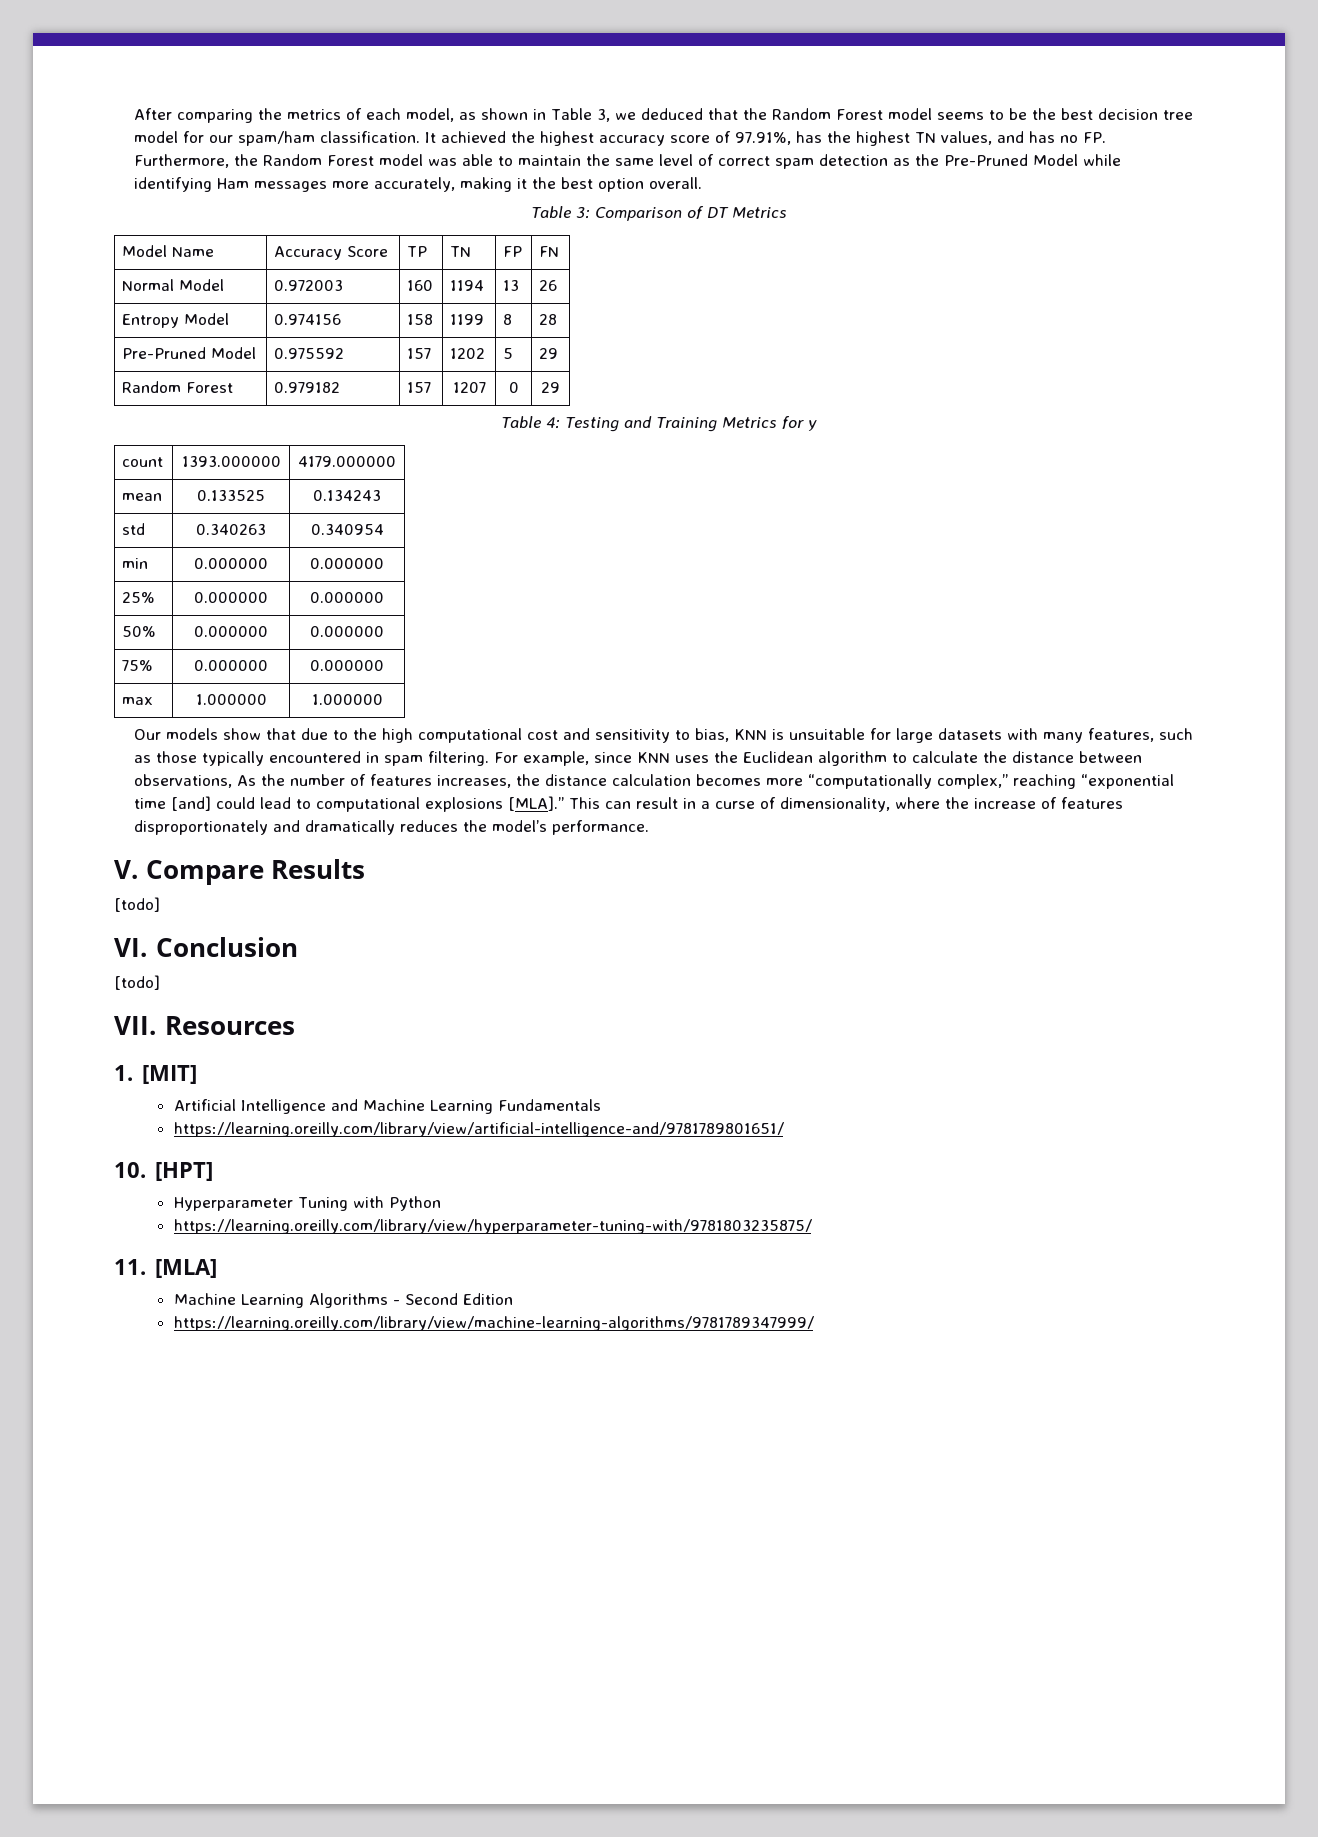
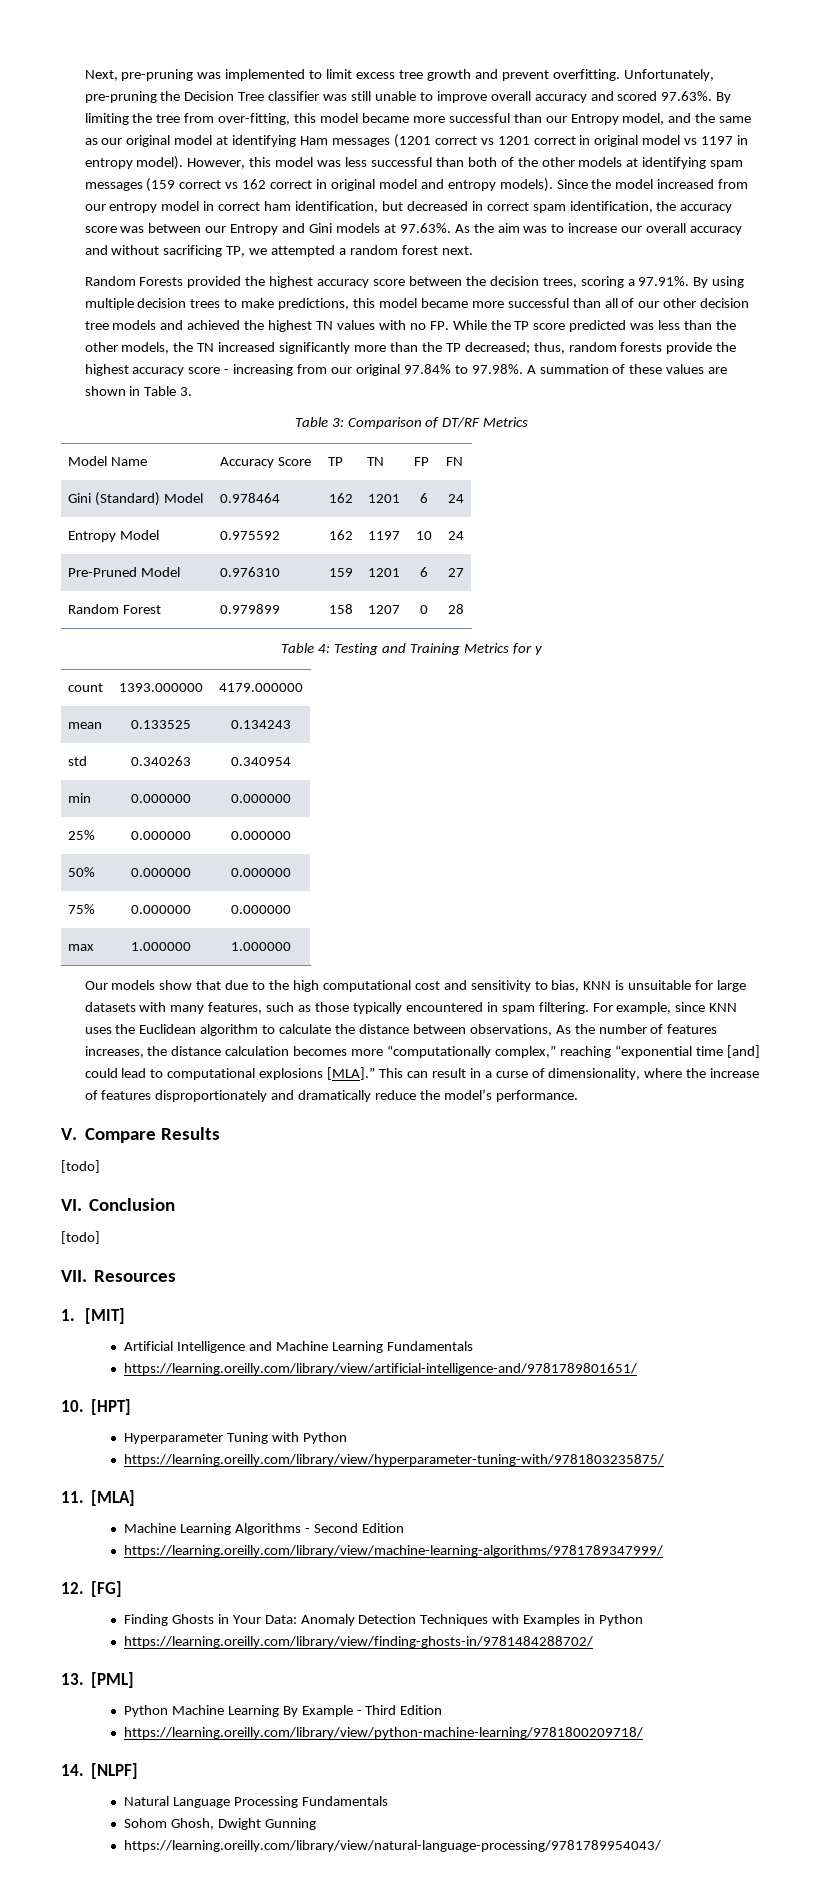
- After comparing the metrics of each model, as shown in Table 3, we deduced that the Random Forest model seems to be the best decision tree model for our spam/ham classification. It achieved the highest accuracy score of 97.91%, has the highest TN values, and has no FP. Furthermore, the Random Forest model was able to maintain the same level of correct spam detection as the Pre-Pruned Model while identifying Ham messages more accurately, making it the best option overall.
+ Next, pre-pruning was implemented to limit excess tree growth and prevent overfitting. Unfortunately, pre-pruning the Decision Tree classifier was still unable to improve overall accuracy and scored 97.63%. By limiting the tree from over-fitting, this model became more successful than our Entropy model, and the same as our original model at identifying Ham messages (1201 correct vs 1201 correct in original model vs 1197 in entropy model). However, this model was less successful than both of the other models at identifying spam messages (159 correct vs 162 correct in original model and entropy models). Since the model increased from our entropy model in correct ham identification, but decreased in correct spam identification, the accuracy score was between our Entropy and Gini models at 97.63%. As the aim was to increase our overall accuracy and without sacrificing TP, we attempted a random forest next.
+ Random Forests provided the highest accuracy score between the decision trees, scoring a 97.91%. By using multiple decision trees to make predictions, this model became more successful than all of our other decision tree models and achieved the highest TN values with no FP. While the TP score predicted was less than the other models, the TN increased significantly more than the TP decreased; thus, random forests provide the highest accuracy score - increasing from our original 97.84% to 97.98%. A summation of these values are shown in Table 3.
- Table 3: Comparison of DT Metrics
+ Table 3: Comparison of DT/RF Metrics
- Normal Model | 0.972003 | 160 | 1194 | 13 | 26
- Entropy Model | 0.974156 | 158 | 1199 | 8 | 28
- Pre-Pruned Model | 0.975592 | 157 | 1202 | 5 | 29
+ Gini (Standard) Model | 0.978464 | 162 | 1201 | 6 | 24
+ Entropy Model | 0.975592 | 162 | 1197 | 10 | 24
+ Pre-Pruned Model | 0.976310 | 159 | 1201 | 6 | 27
- Random Forest | 0.979182 | 157 | 1207 | 0 | 29
+ Random Forest | 0.979899 | 158 | 1207 | 0 | 28
- This can result in a curse of dimensionality, where the increase of features disproportionately and dramatically reduces the model’s performance.
+ This can result in a curse of dimensionality, where the increase of features disproportionately and dramatically reduce the model’s performance.
+ 12. [FG]
+ Finding Ghosts in Your Data: Anomaly Detection Techniques with Examples in Python
+ https://learning.oreilly.com/library/view/finding-ghosts-in/9781484288702/
+ 13. [PML]
+ Python Machine Learning By Example - Third Edition
+ https://learning.oreilly.com/library/view/python-machine-learning/9781800209718/
+ 14. [NLPF]
+ Natural Language Processing Fundamentals
+ Sohom Ghosh, Dwight Gunning
+ https://learning.oreilly.com/library/view/natural-language-processing/9781789954043/

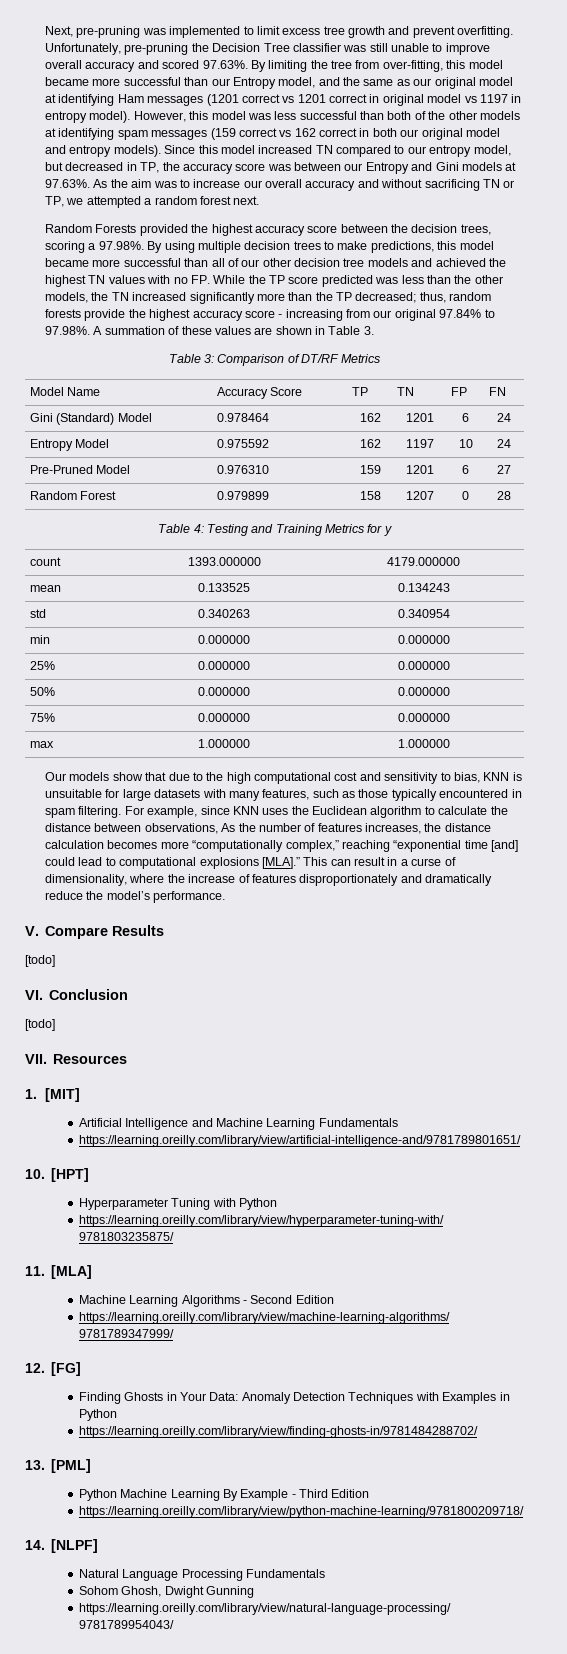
- However, this model was less successful than both of the other models at identifying spam messages (159 correct vs 162 correct in original model and entropy models).
+ However, this model was less successful than both of the other models at identifying spam messages (159 correct vs 162 correct in both our original model and entropy models).
- Since the model increased from our entropy model in correct ham identification, but decreased in correct spam identification, the accuracy score was between our Entropy and Gini models at 97.63%. As the aim was to increase our overall accuracy and without sacrificing TP, we attempted a random forest next.
+ Since this model increased TN compared to our entropy model, but decreased in TP, the accuracy score was between our Entropy and Gini models at 97.63%. As the aim was to increase our overall accuracy and without sacrificing TN or TP, we attempted a random forest next.
- Random Forests provided the highest accuracy score between the decision trees, scoring a 97.91%. By using multiple decision trees to make predictions, this model became more successful than all of our other decision tree models and achieved the highest TN values with no FP. While the TP score predicted was less than the other models, the TN increased significantly more than the TP decreased;
+ Random Forests provided the highest accuracy score between the decision trees, scoring a 97.98%. By using multiple decision trees to make predictions, this model became more successful than all of our other decision tree models and achieved the highest TN values with no FP. While the TP score predicted was less than the other models, the TN increased significantly more than the TP decreased;

